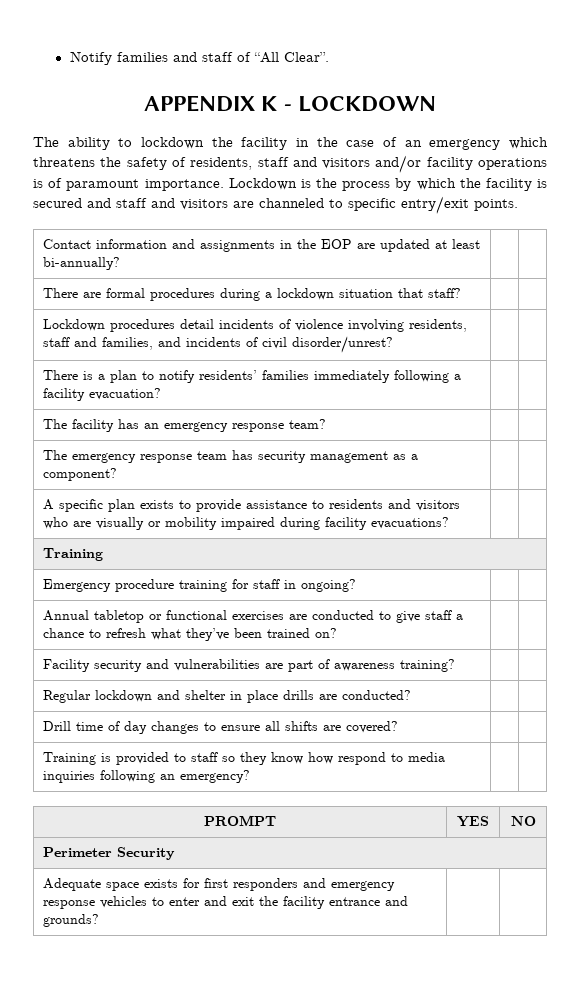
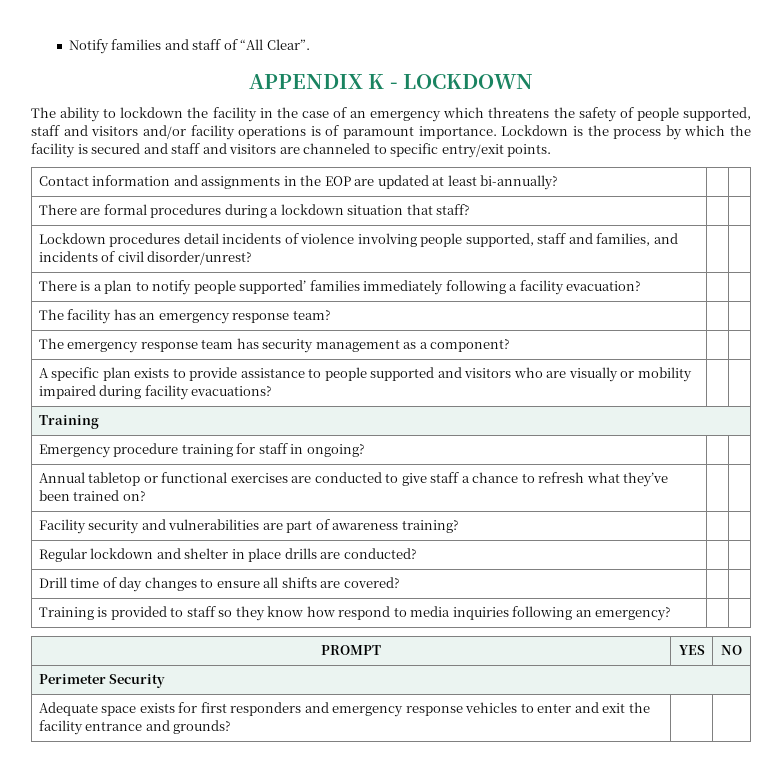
- The ability to lockdown the facility in the case of an emergency which threatens the safety of residents, staff and visitors and/or facility operations is of paramount importance.
+ The ability to lockdown the facility in the case of an emergency which threatens the safety of people supported, staff and visitors and/or facility operations is of paramount importance.
- Lockdown procedures detail incidents of violence involving residents, staff and families, and incidents of civil disorder/unrest? | |
+ Lockdown procedures detail incidents of violence involving people supported, staff and families, and incidents of civil disorder/unrest? | |
- There is a plan to notify residents’ families immediately following a facility evacuation? | |
+ There is a plan to notify people supported’ families immediately following a facility evacuation? | |
- A specific plan exists to provide assistance to residents and visitors who are visually or mobility impaired during facility evacuations? | |
+ A specific plan exists to provide assistance to people supported and visitors who are visually or mobility impaired during facility evacuations? | |

